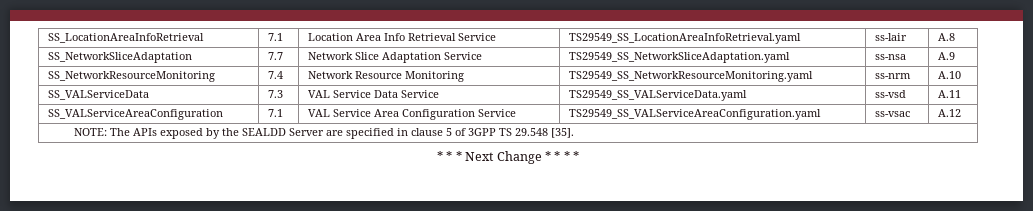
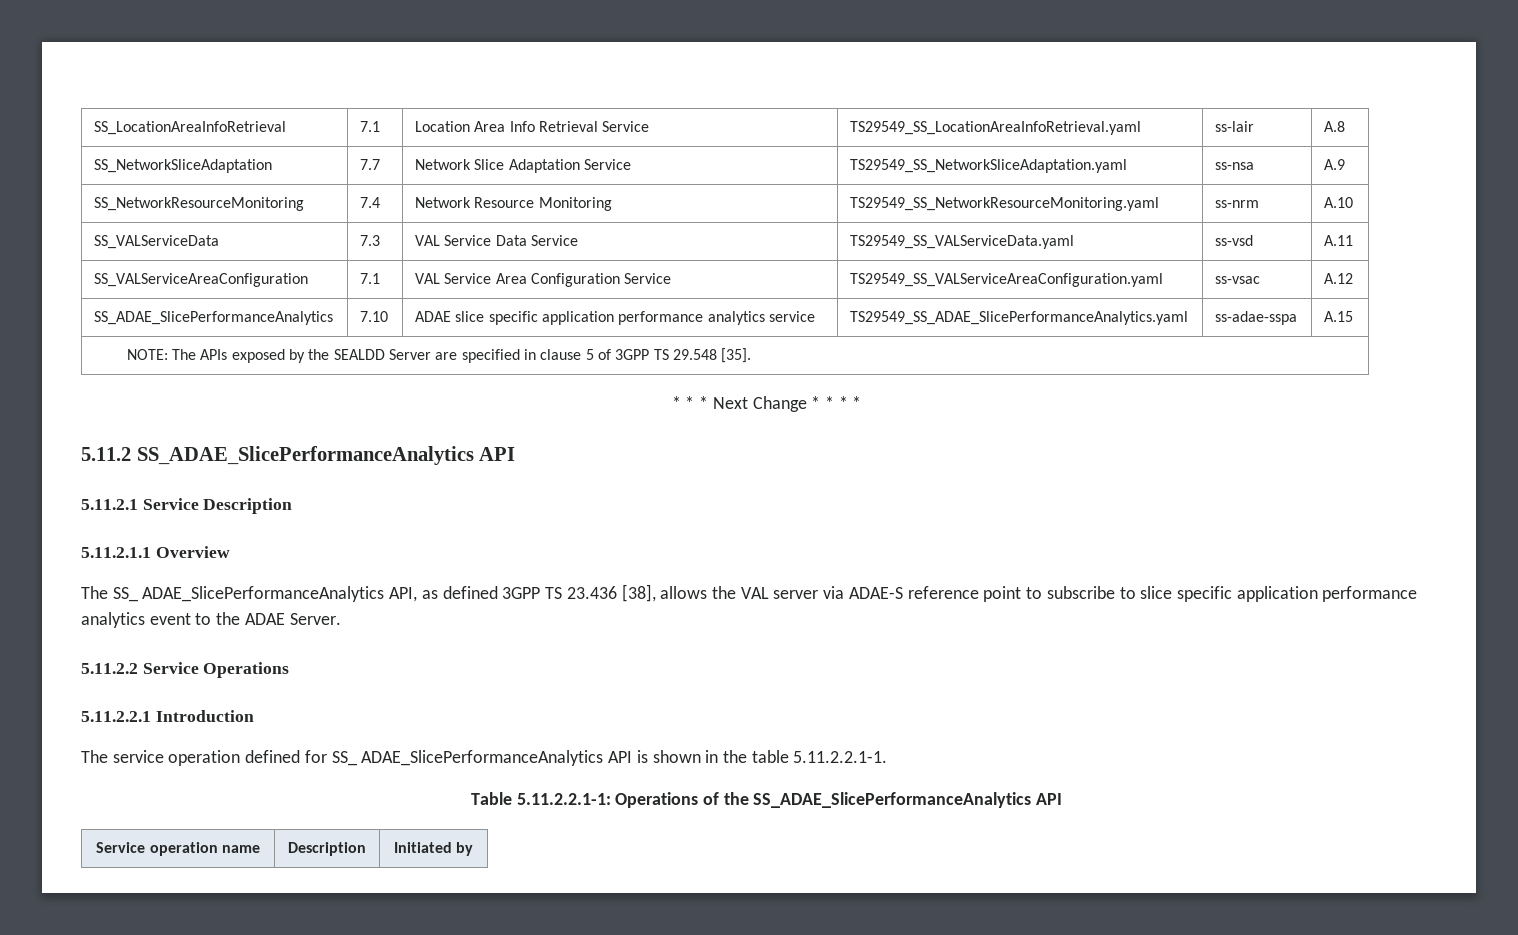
+ SS_ADAE_SlicePerformanceAnalytics | 7.10 | ADAE slice specific application performance analytics service | TS29549_SS_ADAE_SlicePerformanceAnalytics.yaml | ss-adae-sspa | A.15
+ 5.11.2 SS_ADAE_SlicePerformanceAnalytics API
+ 5.11.2.1 Service Description
+ 5.11.2.1.1 Overview
+ The SS_ ADAE_SlicePerformanceAnalytics API, as defined 3GPP TS 23.436 [38], allows the VAL server via ADAE-S reference point to subscribe to slice specific application performance analytics event to the ADAE Server.
+ 5.11.2.2 Service Operations
+ 5.11.2.2.1 Introduction
+ The service operation defined for SS_ ADAE_SlicePerformanceAnalytics API is shown in the table 5.11.2.2.1-1.
+ Table 5.11.2.2.1-1: Operations of the SS_ADAE_SlicePerformanceAnalytics API
+ Service operation name | Description | Initiated by

